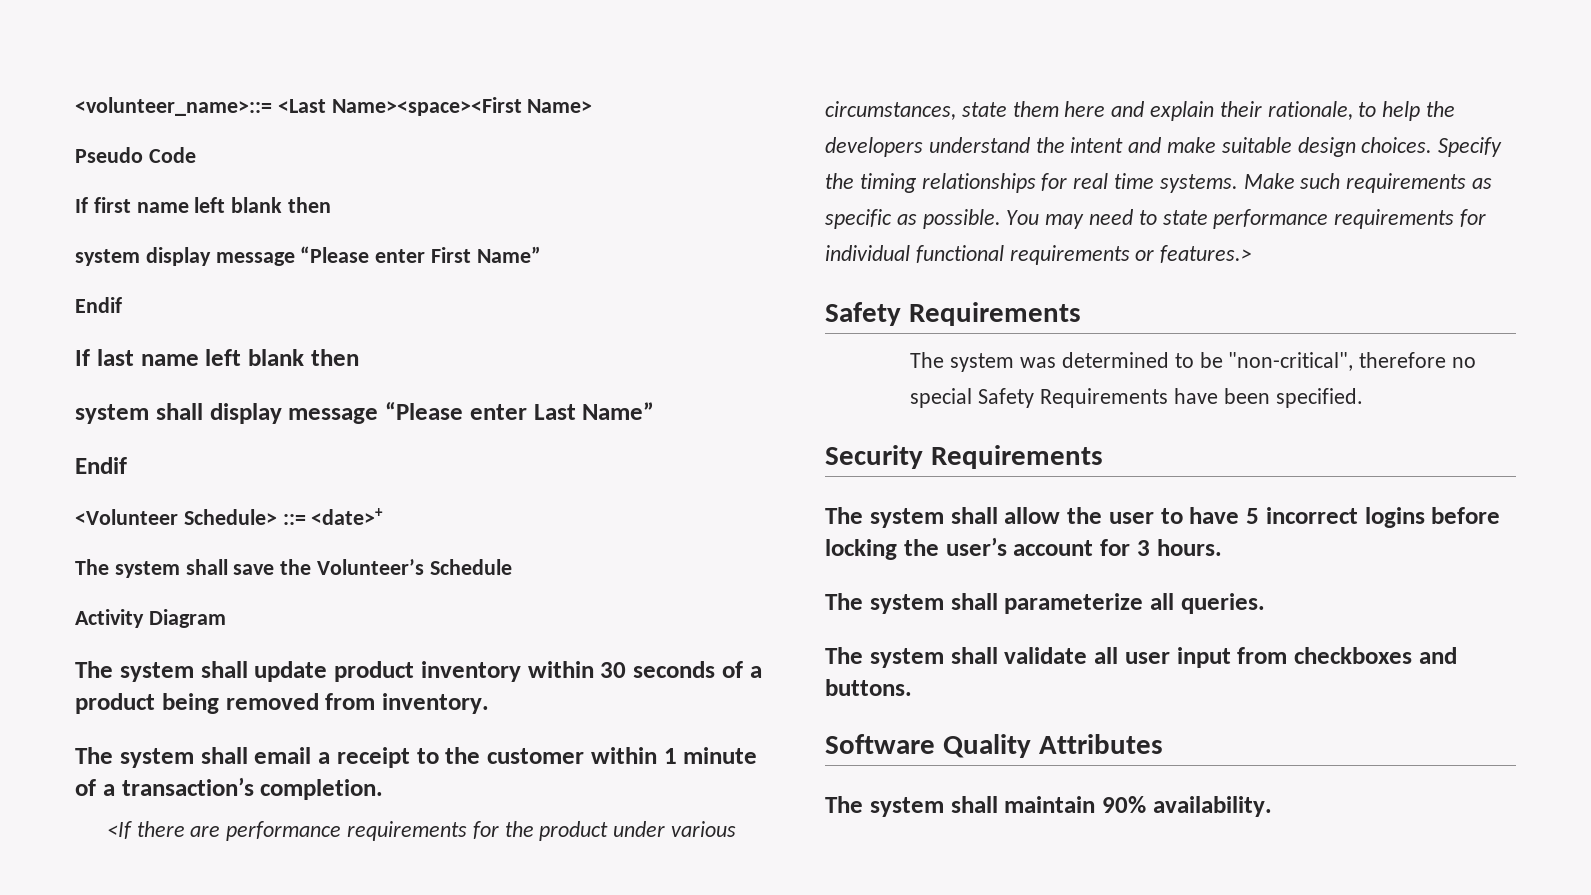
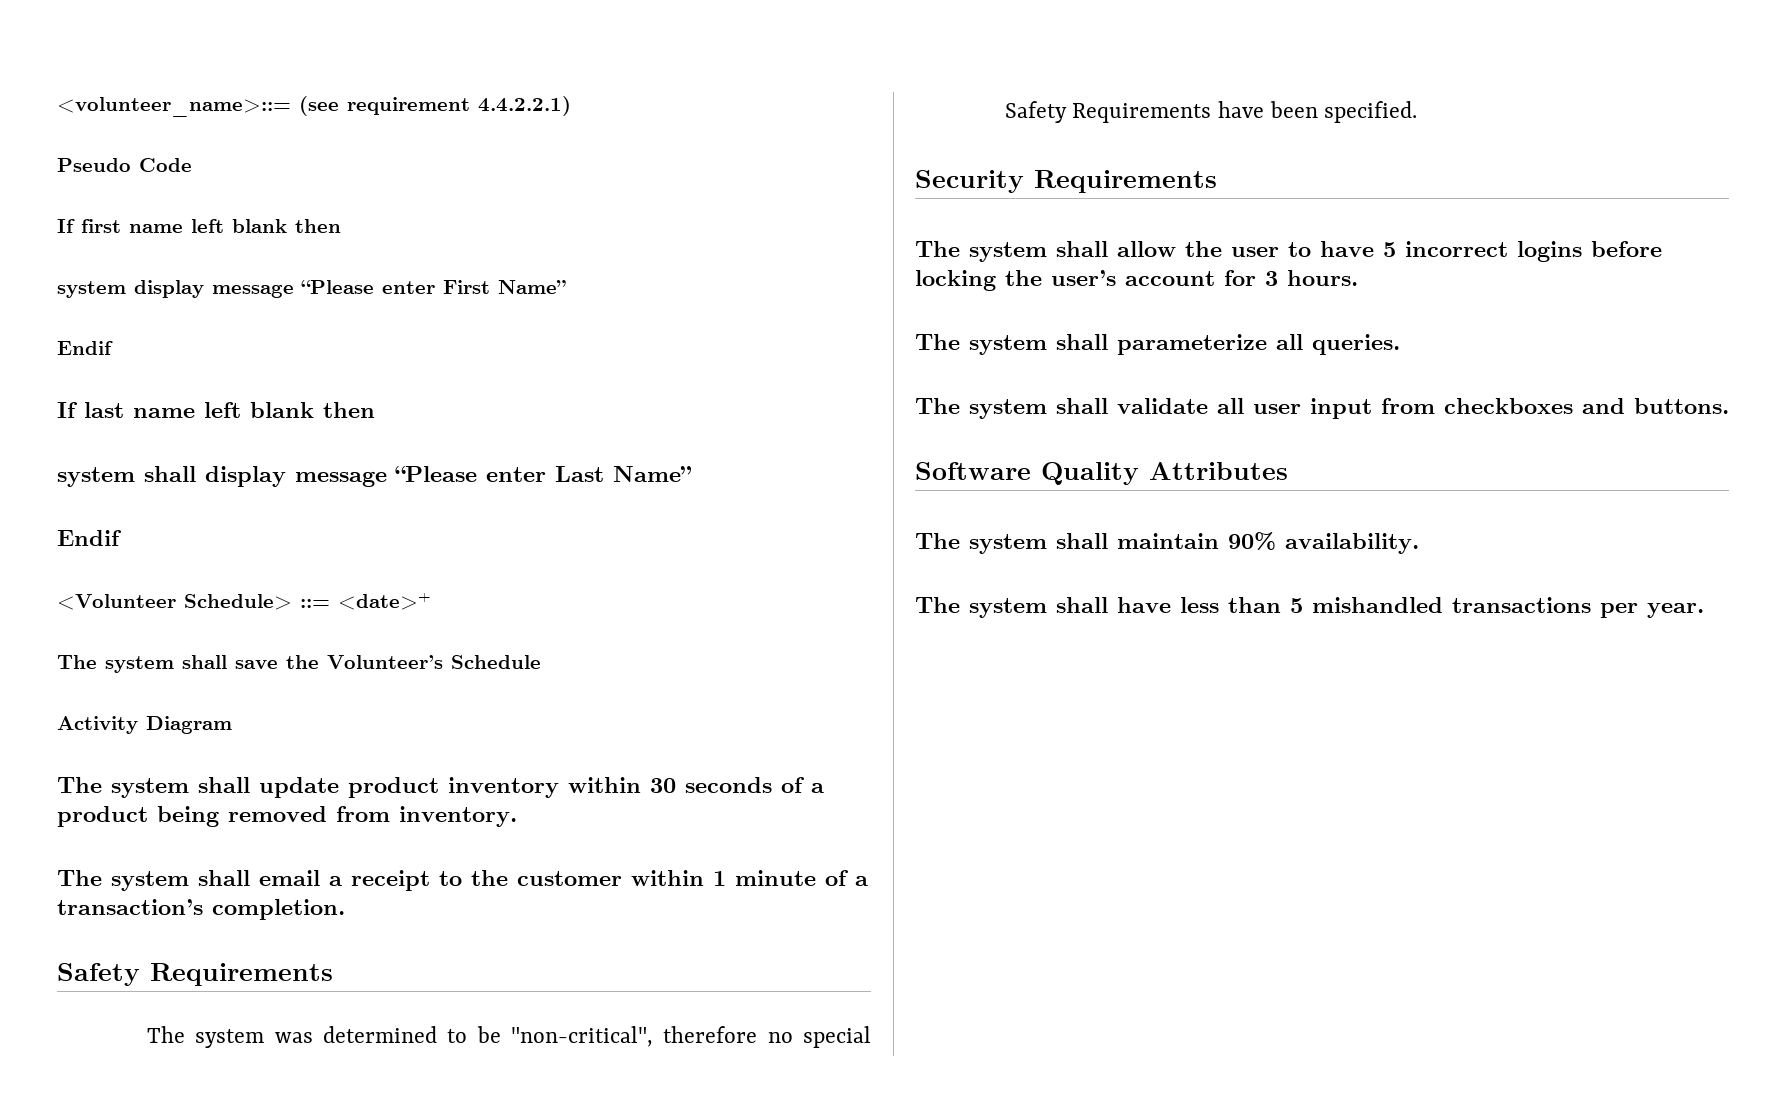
- <volunteer_name>::= <Last Name><space><First Name>
+ <volunteer_name>::= (see requirement 4.4.2.2.1)
- <If there are performance requirements for the product under various circumstances, state them here and explain their rationale, to help the developers understand the intent and make suitable design choices. Specify the timing relationships for real time systems. Make such requirements as specific as possible. You may need to state performance requirements for individual functional requirements or features.>
+ The system shall have less than 5 mishandled transactions per year.

